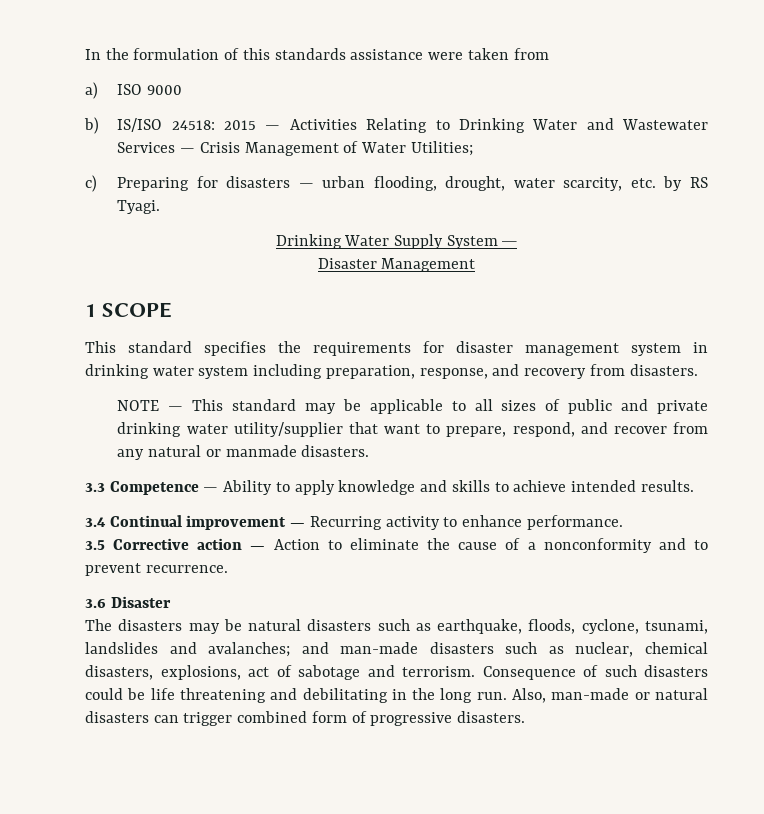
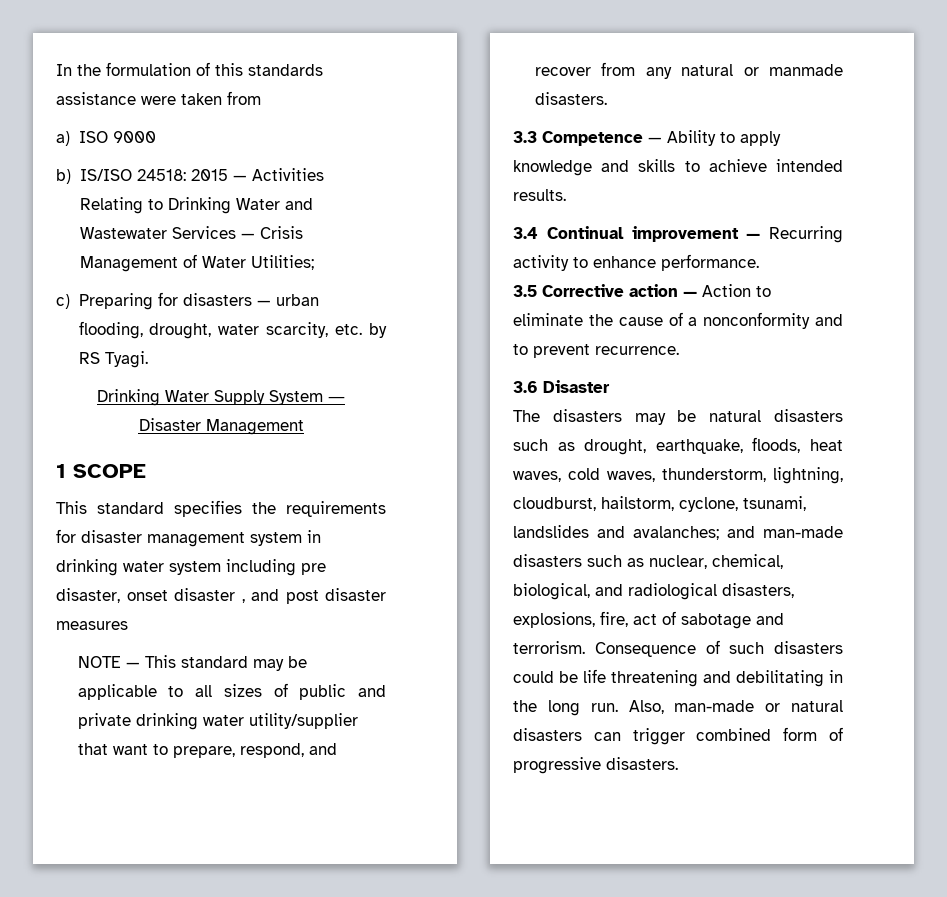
- This standard specifies the requirements for disaster management system in drinking water system including preparation, response, and recovery from disasters.
+ This standard specifies the requirements for disaster management system in drinking water system including pre disaster, onset disaster , and post disaster measures
- The disasters may be natural disasters such as earthquake, floods, cyclone, tsunami, landslides and avalanches; and man-made disasters such as nuclear, chemical disasters, explosions, act of sabotage and terrorism.
+ The disasters may be natural disasters such as drought, earthquake, floods, heat waves, cold waves, thunderstorm, lightning, cloudburst, hailstorm, cyclone, tsunami, landslides and avalanches; and man-made disasters such as nuclear, chemical, biological, and radiological disasters, explosions, fire, act of sabotage and terrorism.

